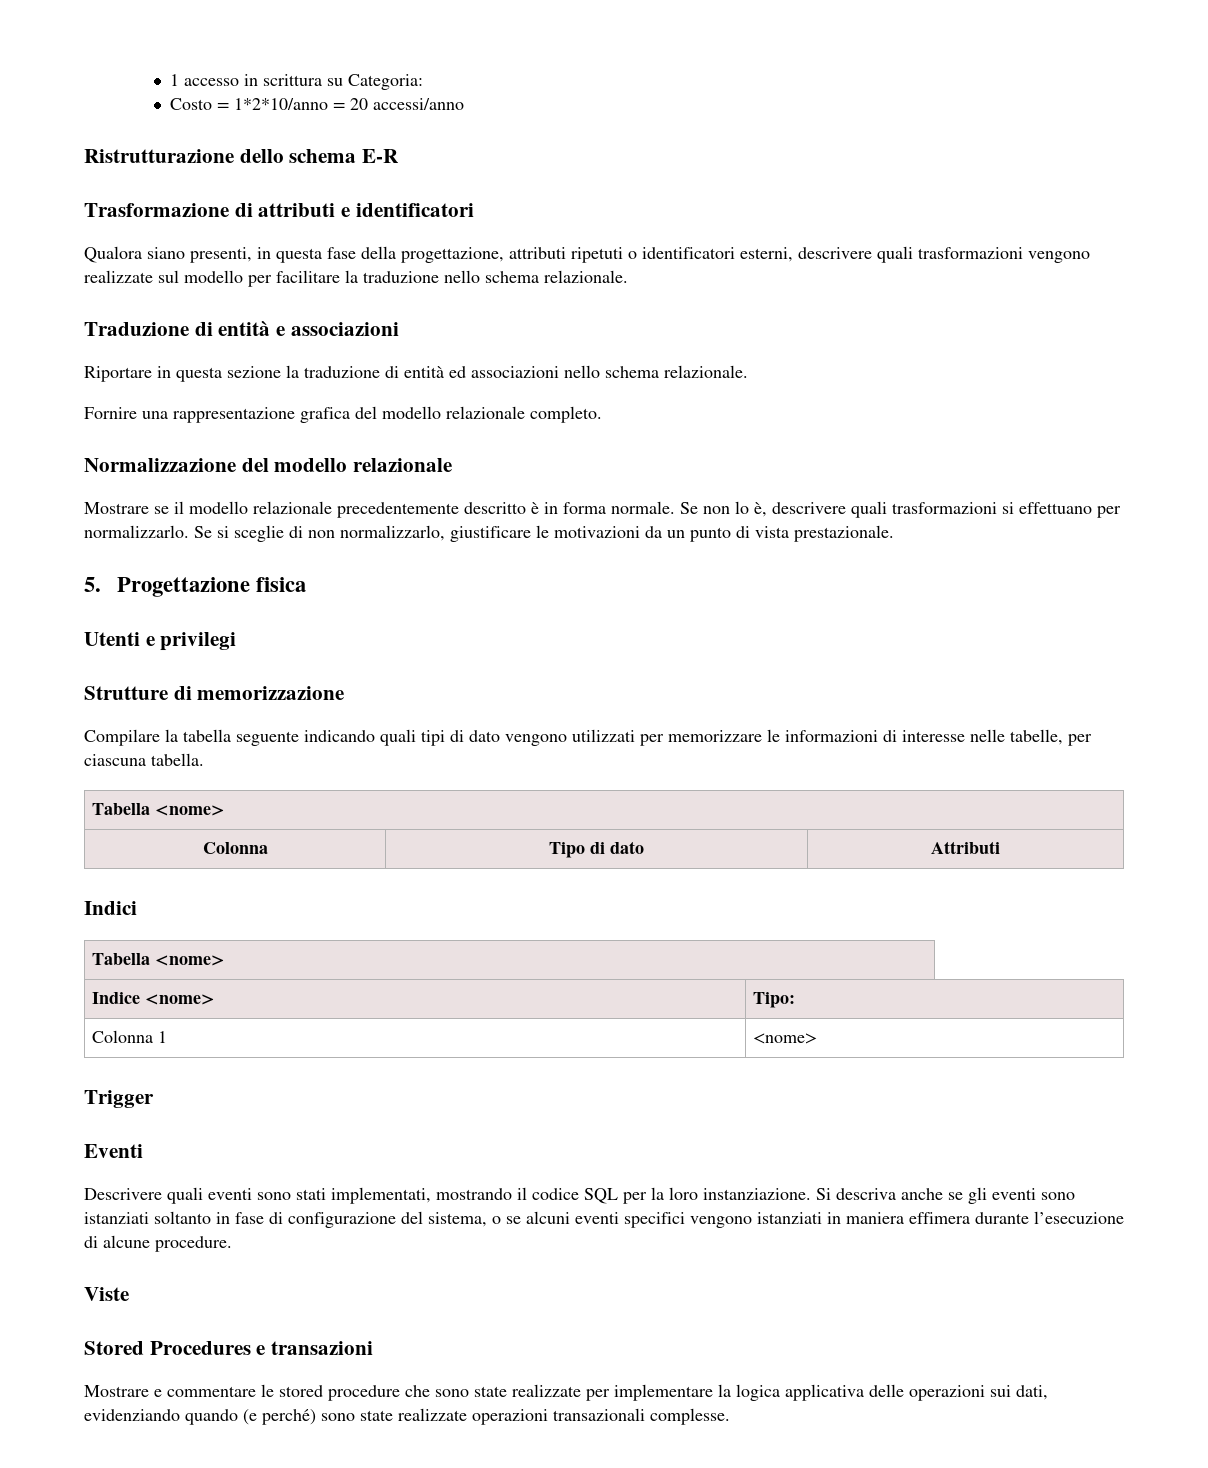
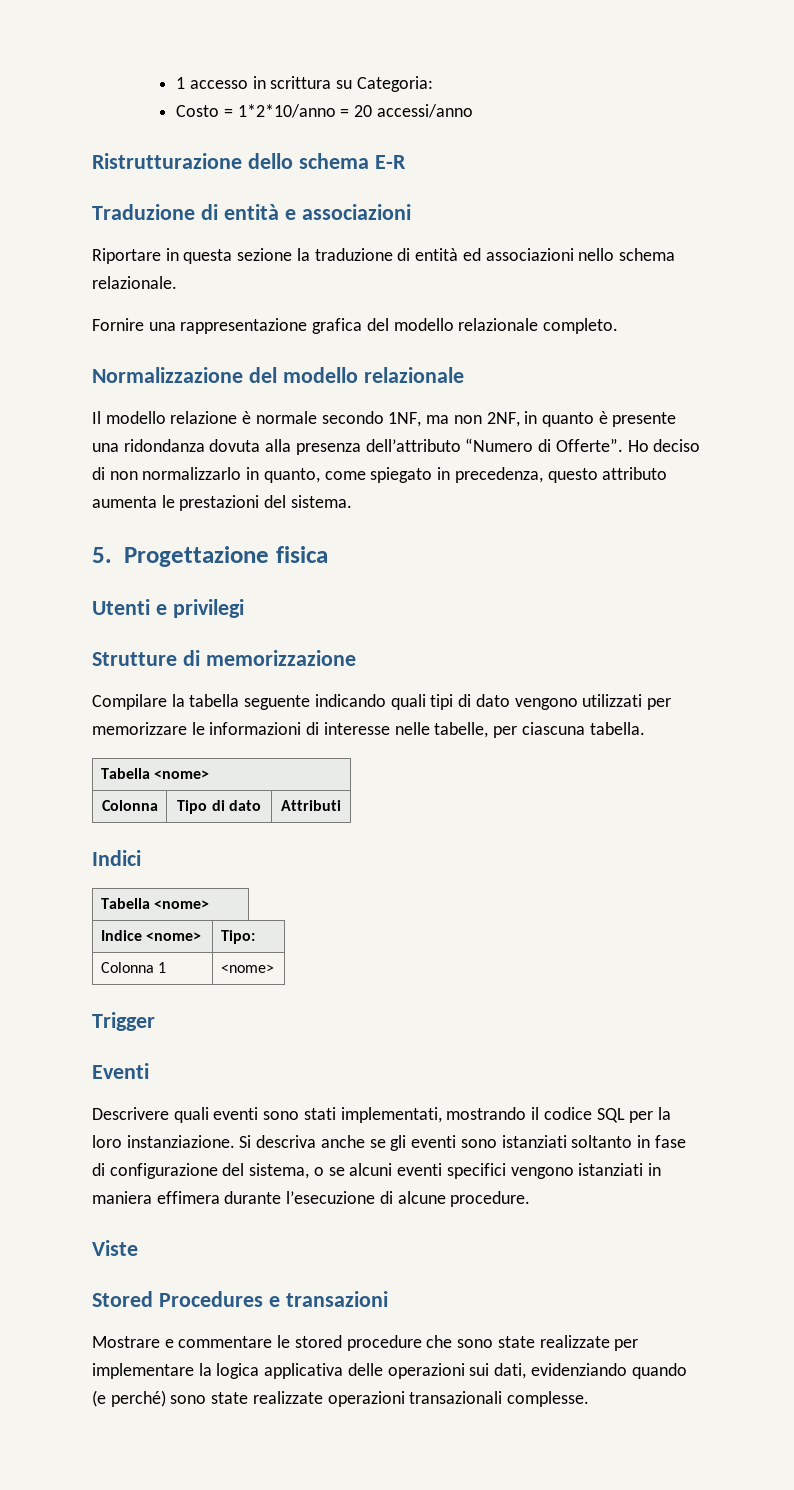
- Trasformazione di attributi e identificatori
- Qualora siano presenti, in questa fase della progettazione, attributi ripetuti o identificatori esterni, descrivere quali trasformazioni vengono realizzate sul modello per facilitare la traduzione nello schema relazionale.
- Mostrare se il modello relazionale precedentemente descritto è in forma normale. Se non lo è, descrivere quali trasformazioni si effettuano per normalizzarlo. Se si sceglie di non normalizzarlo, giustificare le motivazioni da un punto di vista prestazionale.
+ Il modello relazione è normale secondo 1NF, ma non 2NF, in quanto è presente una ridondanza dovuta alla presenza dell’attributo “Numero di Offerte”. Ho deciso di non normalizzarlo in quanto, come spiegato in precedenza, questo attributo aumenta le prestazioni del sistema.

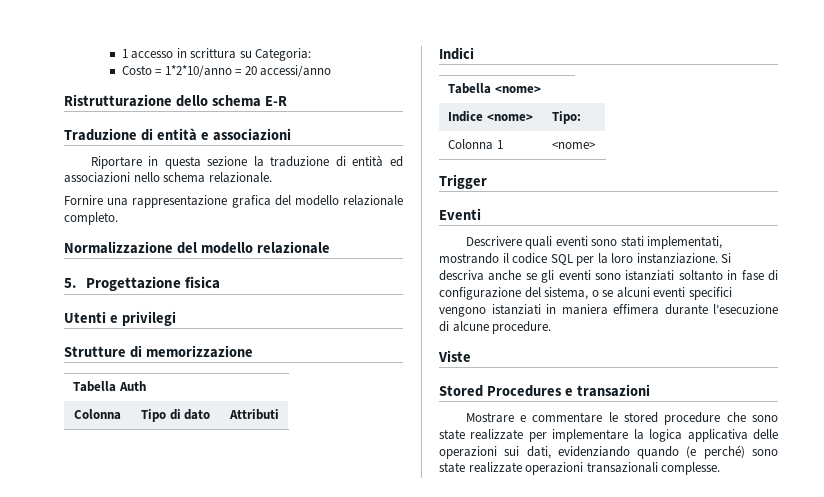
- Il modello relazione è normale secondo 1NF, ma non 2NF, in quanto è presente una ridondanza dovuta alla presenza dell’attributo “Numero di Offerte”. Ho deciso di non normalizzarlo in quanto, come spiegato in precedenza, questo attributo aumenta le prestazioni del sistema.
- Compilare la tabella seguente indicando quali tipi di dato vengono utilizzati per memorizzare le informazioni di interesse nelle tabelle, per ciascuna tabella.
- Tabella <nome>
+ Tabella Auth

